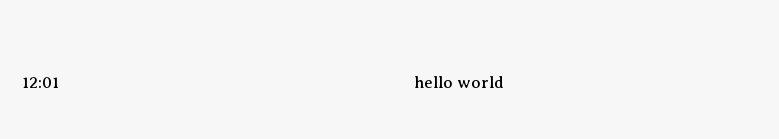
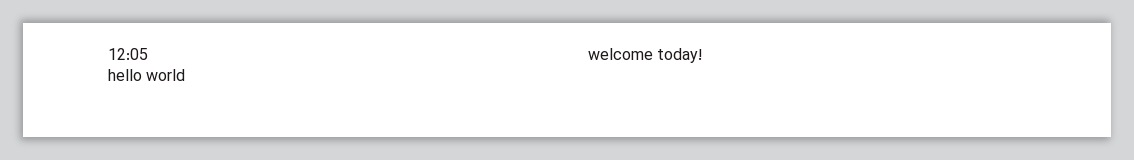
- 12:01
+ 12:05
+ welcome today!

